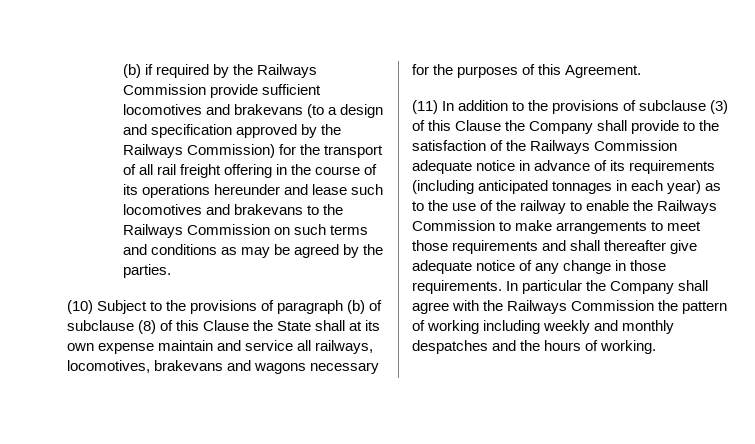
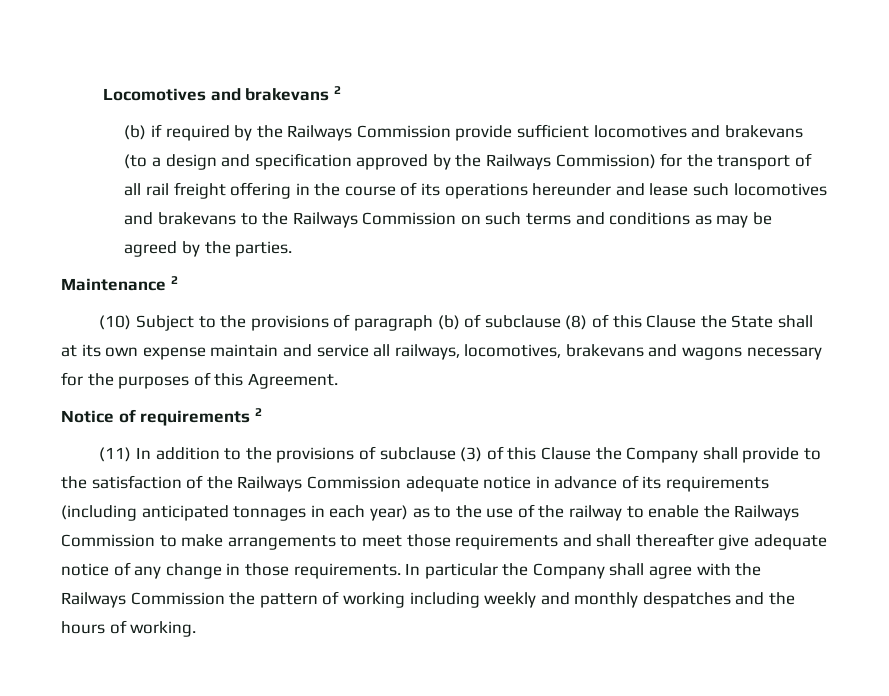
+ Locomotives and brakevans 2
+ Maintenance 2
+ Notice of requirements 2

